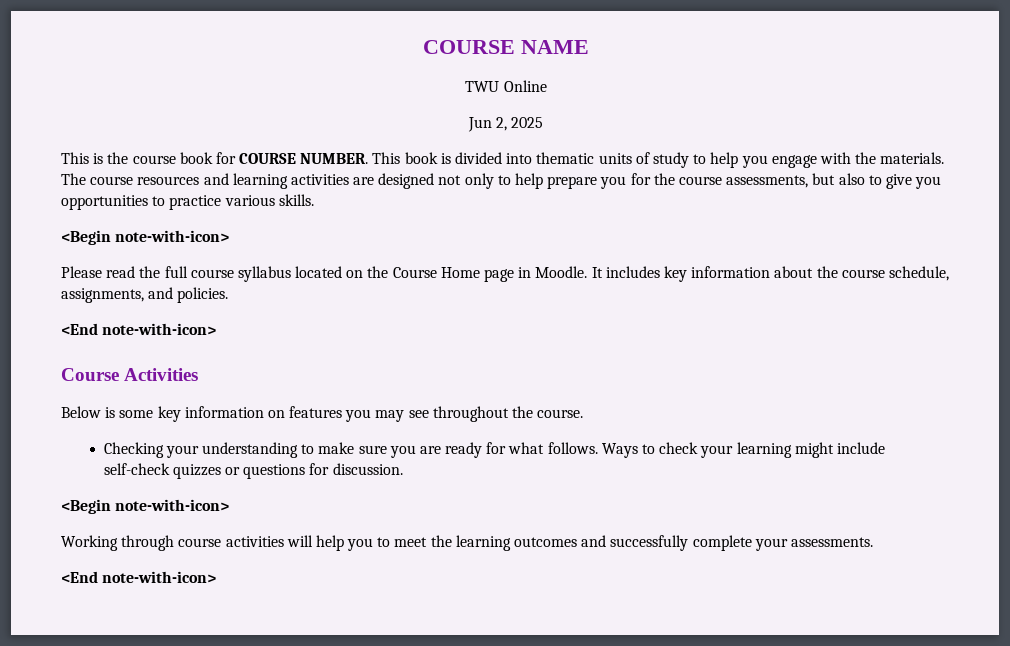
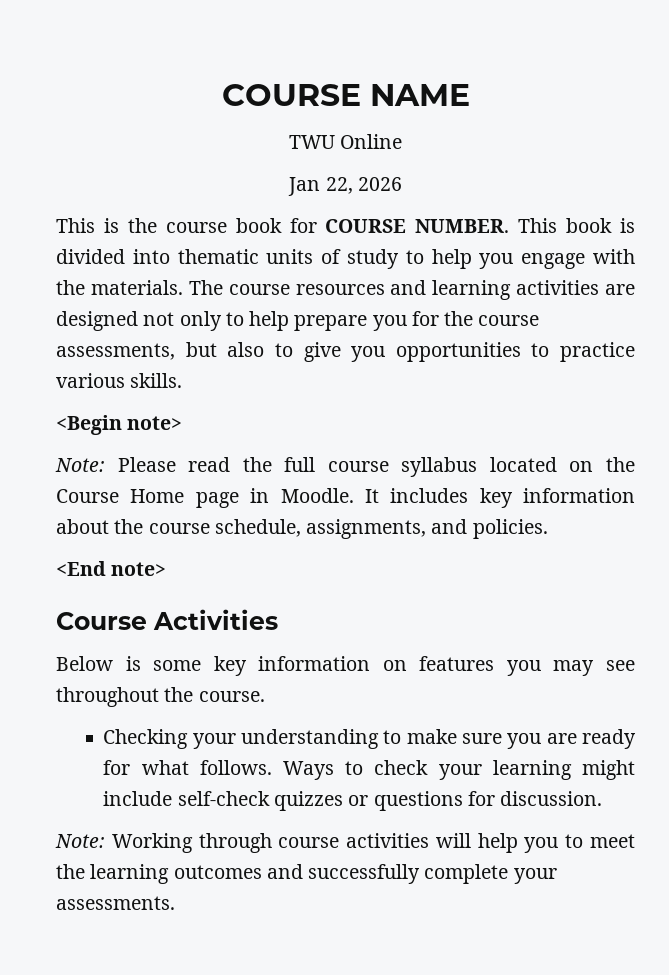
- Jun 2, 2025
+ Jan 22, 2026
  The course resources and learning activities are designed not only to help prepare you for the course assessments, but also to give you opportunities to practice various skills.
- <Begin note-with-icon>
- Please read the full course syllabus located on the Course Home page in Moodle.
+ <Begin note>
+ Note: Please read the full course syllabus located on the Course Home page in Moodle.
  It includes key information about the course schedule, assignments, and policies.
- <End note-with-icon>
+ <End note>
  Ways to check your learning might include self-check quizzes or questions for discussion.
- <Begin note-with-icon>
- Working through course activities will help you to meet the learning outcomes and successfully complete your assessments.
- <End note-with-icon>
+ Note: Working through course activities will help you to meet the learning outcomes and successfully complete your assessments.

